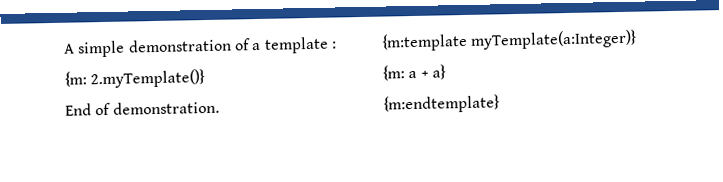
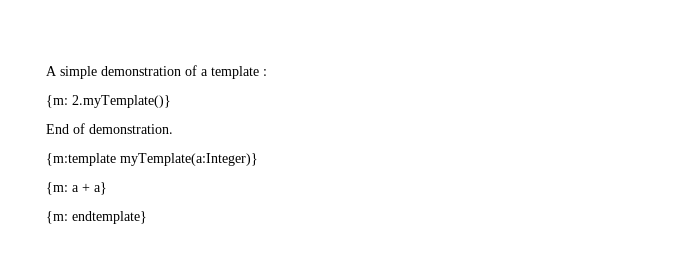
- {m:endtemplate}
+ {m: endtemplate}

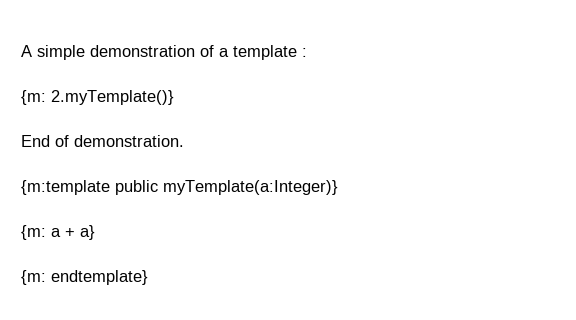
- {m:template myTemplate(a:Integer)}
+ {m:template public myTemplate(a:Integer)}

